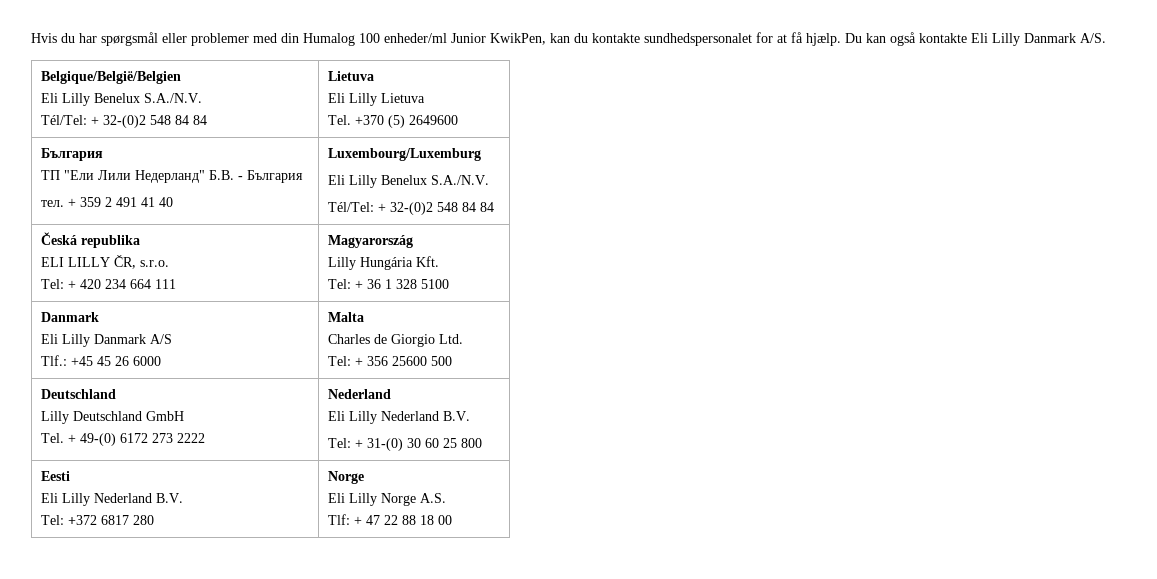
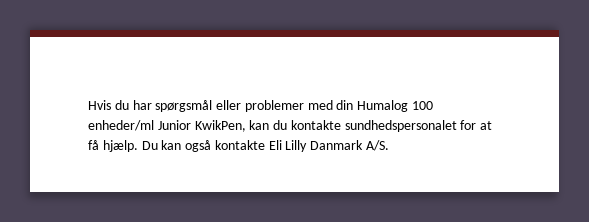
- Belgique/België/Belgien
- Eli Lilly Benelux S.A./N.V.
- Tél/Tel: + 32-(0)2 548 84 84 | Lietuva
- Eli Lilly Lietuva
- Tel. +370 (5) 2649600
- България
- ТП "Ели Лили Недерланд" Б.В. - България
- тел. + 359 2 491 41 40 | Luxembourg/Luxemburg
- Eli Lilly Benelux S.A./N.V.
- Tél/Tel: + 32-(0)2 548 84 84
- Česká republika
- ELI LILLY ČR, s.r.o.
- Tel: + 420 234 664 111 | Magyarország
- Lilly Hungária Kft.
- Tel: + 36 1 328 5100
- Danmark
- Eli Lilly Danmark A/S
- Tlf.: +45 45 26 6000 | Malta
- Charles de Giorgio Ltd.
- Tel: + 356 25600 500
- Deutschland
- Lilly Deutschland GmbH
- Tel. + 49-(0) 6172 273 2222 | Nederland
- Eli Lilly Nederland B.V.
- Tel: + 31-(0) 30 60 25 800
- Eesti
- Eli Lilly Nederland B.V.
- Tel: +372 6817 280 | Norge
- Eli Lilly Norge A.S.
- Tlf: + 47 22 88 18 00

